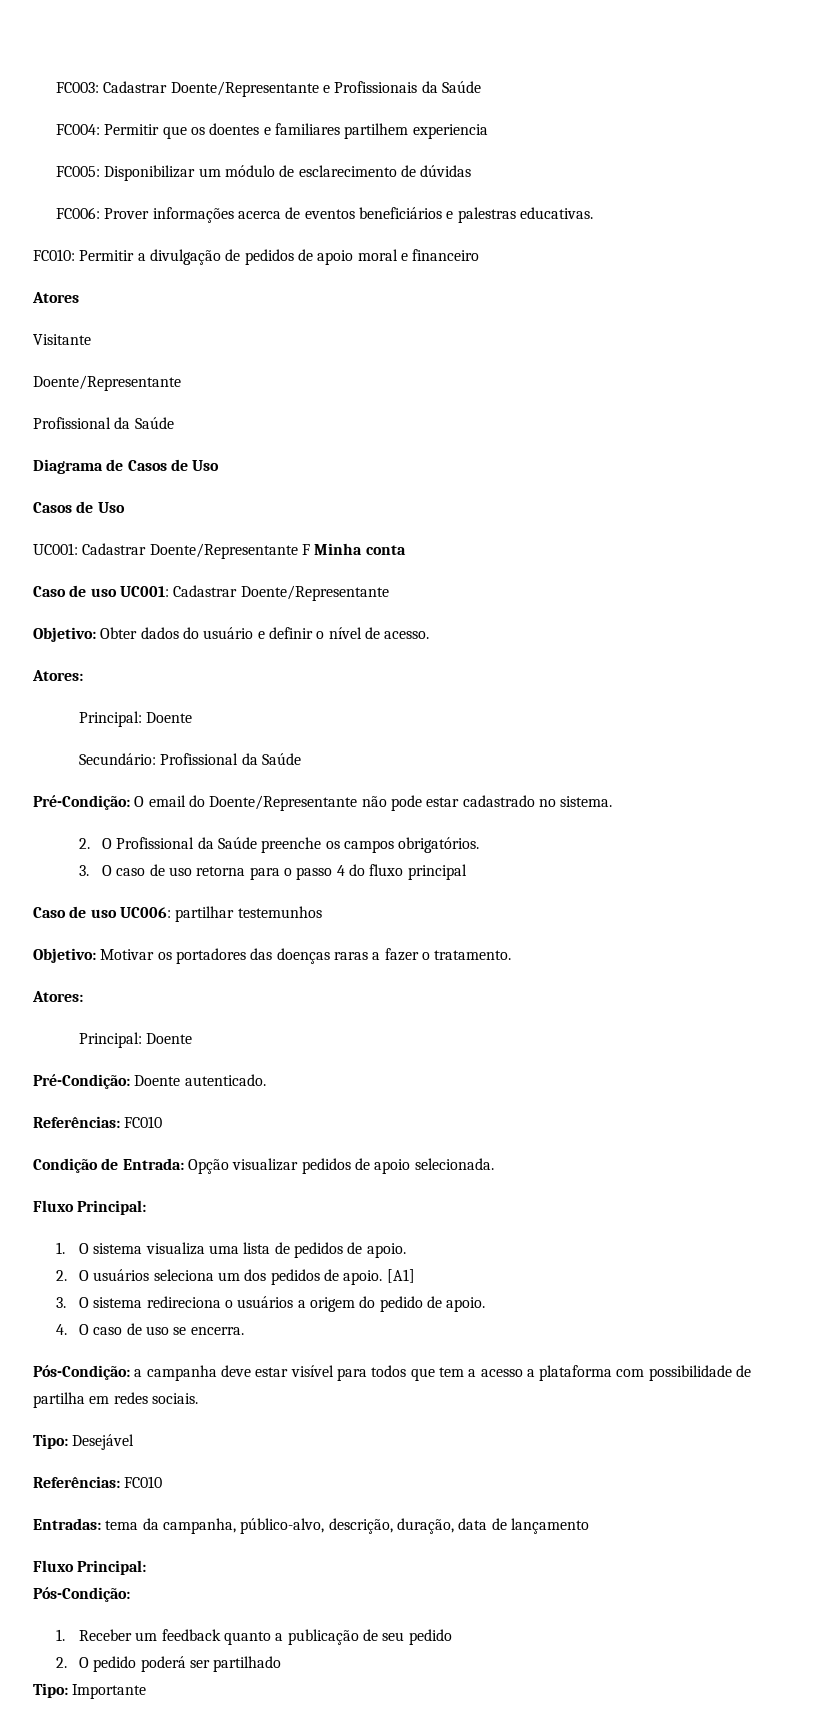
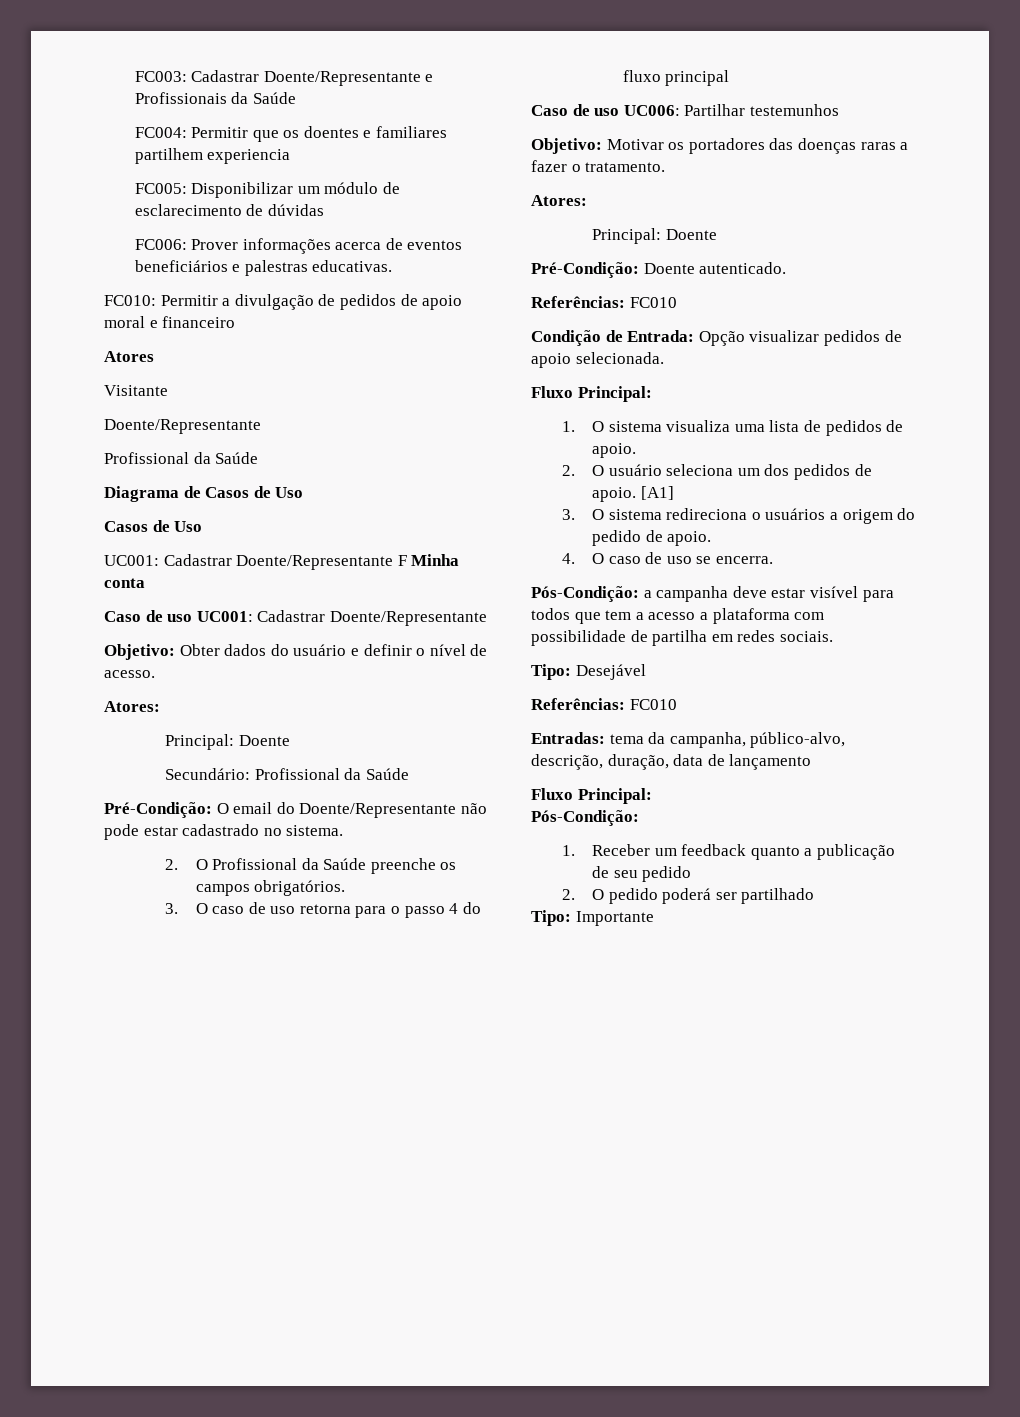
- Caso de uso UC006: partilhar testemunhos
+ Caso de uso UC006: Partilhar testemunhos
- 2. O usuários seleciona um dos pedidos de apoio.
+ 2. O usuário seleciona um dos pedidos de apoio.

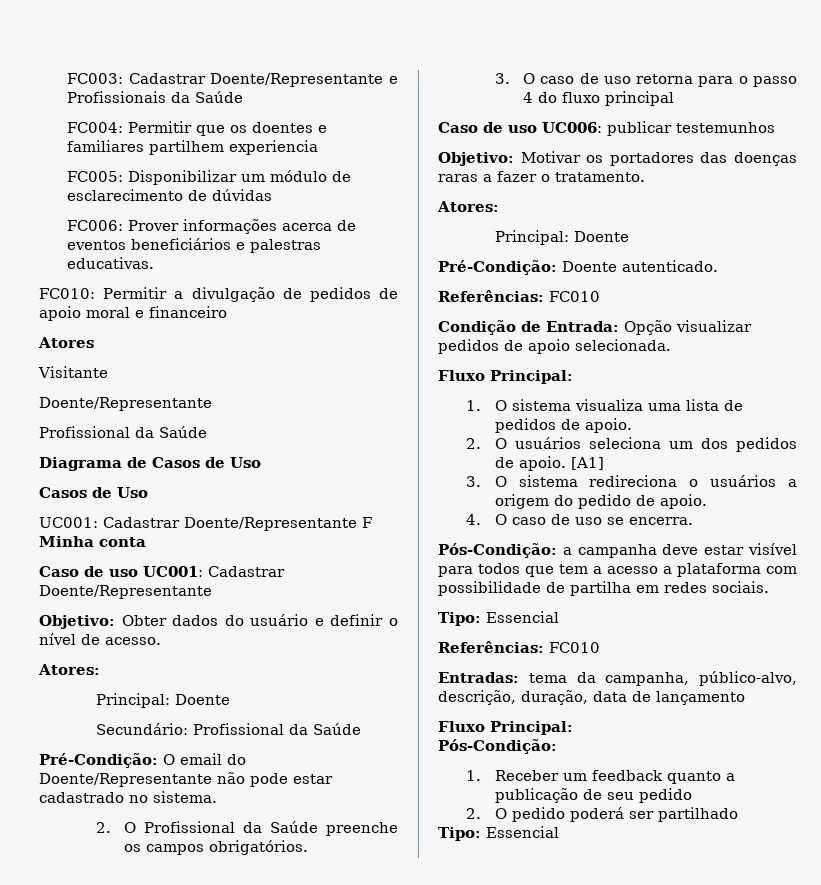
- Caso de uso UC006: Partilhar testemunhos
+ Caso de uso UC006: publicar testemunhos
- 2. O usuário seleciona um dos pedidos de apoio.
+ 2. O usuários seleciona um dos pedidos de apoio.
  Pós-Condição: a campanha deve estar visível para todos que tem a acesso a plataforma com possibilidade de partilha em redes sociais.
- Tipo: Desejável
+ Tipo: Essencial
  2. O pedido poderá ser partilhado
- Tipo: Importante
+ Tipo: Essencial

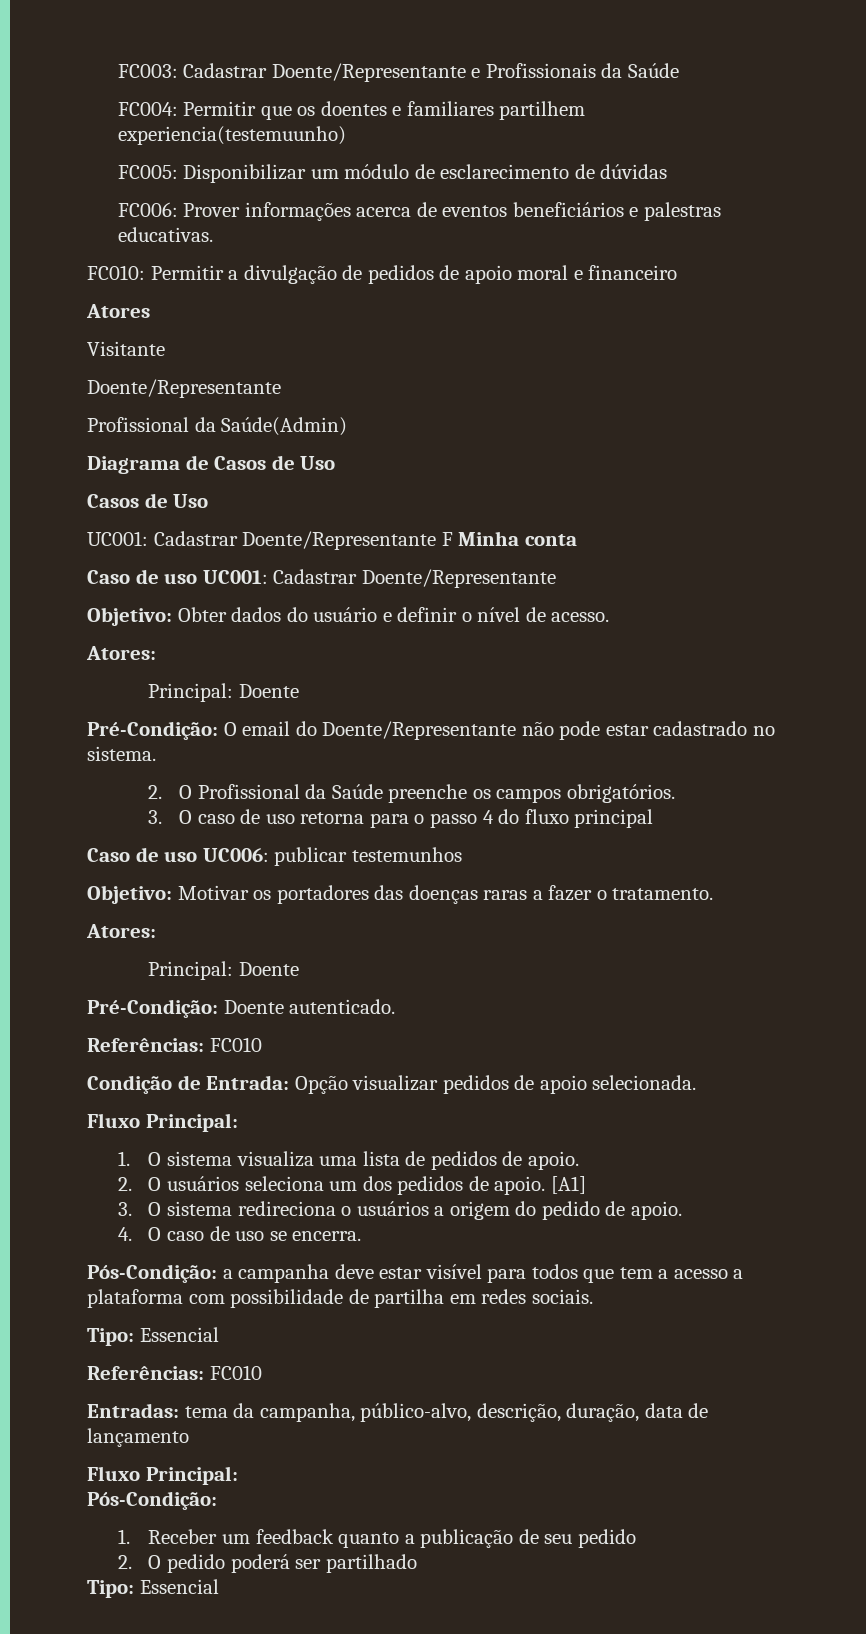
- FC004: Permitir que os doentes e familiares partilhem experiencia
+ FC004: Permitir que os doentes e familiares partilhem experiencia(testemuunho)
  Visitante
  Doente/Representante
- Profissional da Saúde
+ Profissional da Saúde(Admin)
- Secundário: Profissional da Saúde

